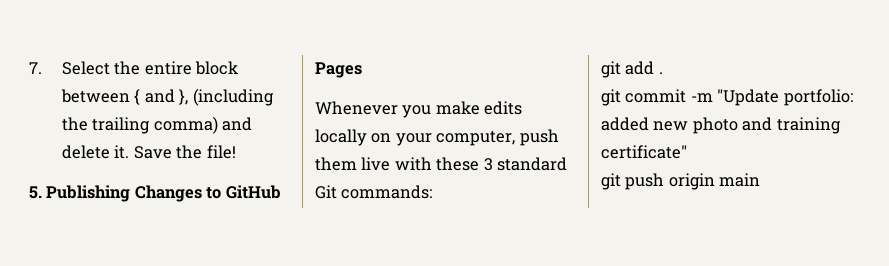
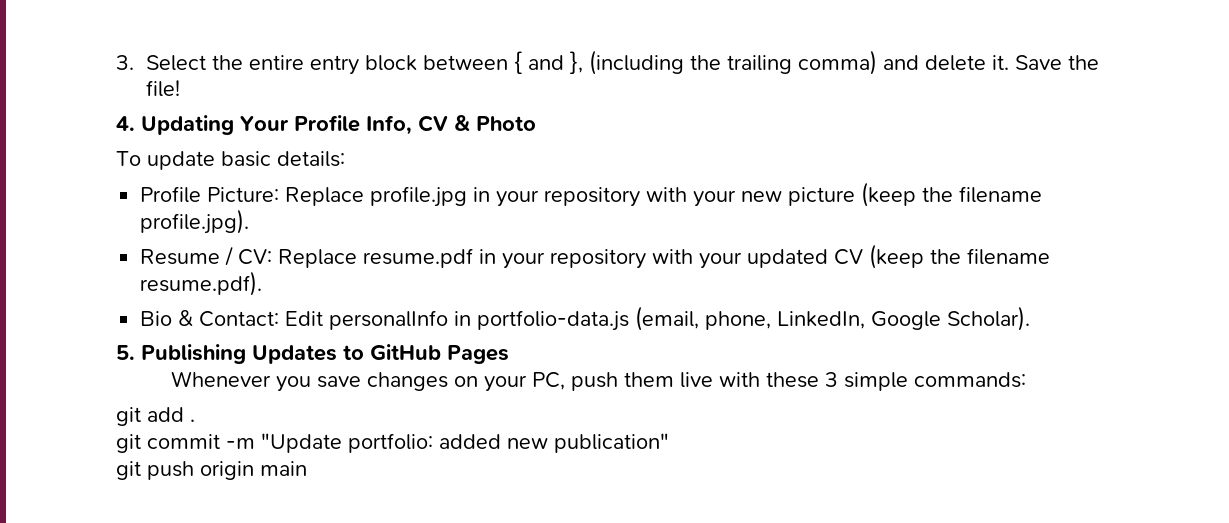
- 7. Select the entire block between { and }, (including the trailing comma) and delete it.
+ 3. Select the entire entry block between { and }, (including the trailing comma) and delete it.
+ 4. Updating Your Profile Info, CV & Photo
+ To update basic details:
+ Profile Picture: Replace profile.jpg in your repository with your new picture (keep the filename profile.jpg).
+ Resume / CV: Replace resume.pdf in your repository with your updated CV (keep the filename resume.pdf).
+ Bio & Contact: Edit personalInfo in portfolio-data.js (email, phone, LinkedIn, Google Scholar).
- 5. Publishing Changes to GitHub Pages
+ 5. Publishing Updates to GitHub Pages
- Whenever you make edits locally on your computer, push them live with these 3 standard Git commands:
+ Whenever you save changes on your PC, push them live with these 3 simple commands:
- git commit -m "Update portfolio: added new photo and training certificate"
+ git commit -m "Update portfolio: added new publication"

